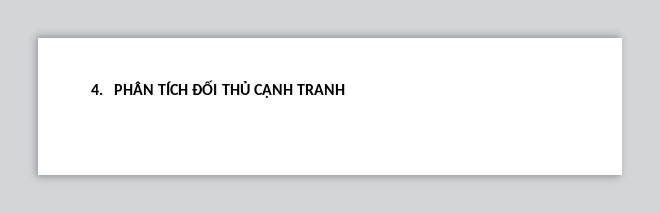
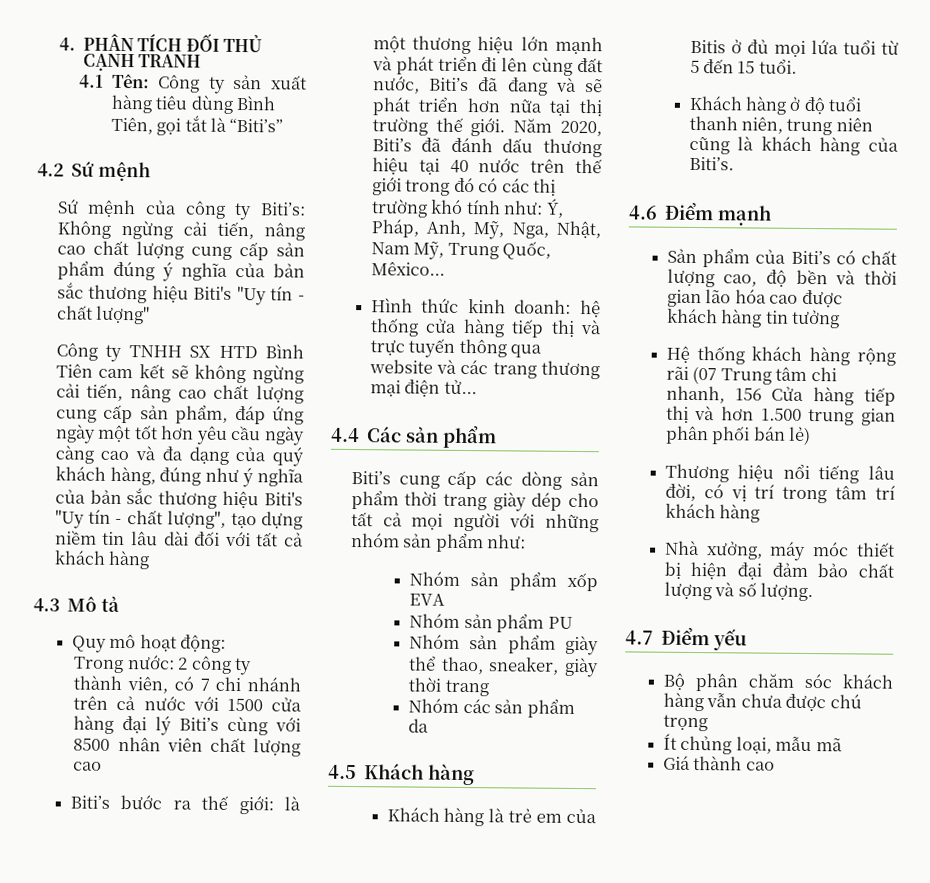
+ 4.1 Tên: Công ty sản xuất hàng tiêu dùng Bình Tiên, gọi tắt là “Biti’s”
+ 4.2 Sứ mệnh
+ Sứ mệnh của công ty Biti’s: Không ngừng cải tiến, nâng cao chất lượng cung cấp sản phẩm đúng ý nghĩa của bản sắc thương hiệu Biti's "Uy tín - chất lượng"
+ Công ty TNHH SX HTD Bình Tiên cam kết sẽ không ngừng cải tiến, nâng cao chất lượng cung cấp sản phẩm, đáp ứng ngày một tốt hơn yêu cầu ngày càng cao và đa dạng của quý khách hàng, đúng như ý nghĩa của bản sắc thương hiệu Biti's "Uy tín - chất lượng", tạo dựng niềm tin lâu dài đối với tất cả khách hàng
+ 4.3 Mô tả
+ Quy mô hoạt động:
+ Trong nước: 2 công ty thành viên, có 7 chi nhánh trên cả nước với 1500 cửa hàng đại lý Biti’s cùng với 8500 nhân viên chất lượng cao
+ Biti’s bước ra thế giới: là một thương hiệu lớn mạnh và phát triển đi lên cùng đất nước, Biti’s đã đang và sẽ phát triển hơn nữa tại thị trường thế giới. Năm 2020, Biti’s đã đánh dấu thương hiệu tại 40 nước trên thế giới trong đó có các thị trường khó tính như: Ý, Pháp, Anh, Mỹ, Nga, Nhật, Nam Mỹ, Trung Quốc, Mêxico...
+ Hình thức kinh doanh: hệ thống cửa hàng tiếp thị và trực tuyến thông qua website và các trang thương mại điện tử...
+ 4.4 Các sản phẩm
+ Biti’s cung cấp các dòng sản phẩm thời trang giày dép cho tất cả mọi người với những nhóm sản phẩm như:
+ Nhóm sản phẩm xốp EVA
+ Nhóm sản phẩm PU
+ Nhóm sản phẩm giày thể thao, sneaker, giày thời trang
+ Nhóm các sản phẩm da
+ 4.5 Khách hàng
+ Khách hàng là trẻ em của Bitis ở đủ mọi lứa tuổi từ 5 đến 15 tuổi.
+ Khách hàng ở độ tuổi thanh niên, trung niên cũng là khách hàng của Biti’s.
+ 4.6 Điểm mạnh
+ Sản phẩm của Biti’s có chất lượng cao, độ bền và thời gian lão hóa cao được khách hàng tin tưởng
+ Hệ thống khách hàng rộng rãi (07 Trung tâm chi nhanh, 156 Cửa hàng tiếp thị và hơn 1.500 trung gian phân phối bán lẻ)
+ Thương hiệu nổi tiếng lâu đời, có vị trí trong tâm trí khách hàng
+ Nhà xưởng, máy móc thiết bị hiện đại đảm bảo chất lượng và số lượng.
+ 4.7 Điểm yếu
+ Bộ phân chăm sóc khách hàng vẫn chưa được chú trọng
+ Ít chủng loại, mẫu mã
+ Giá thành cao

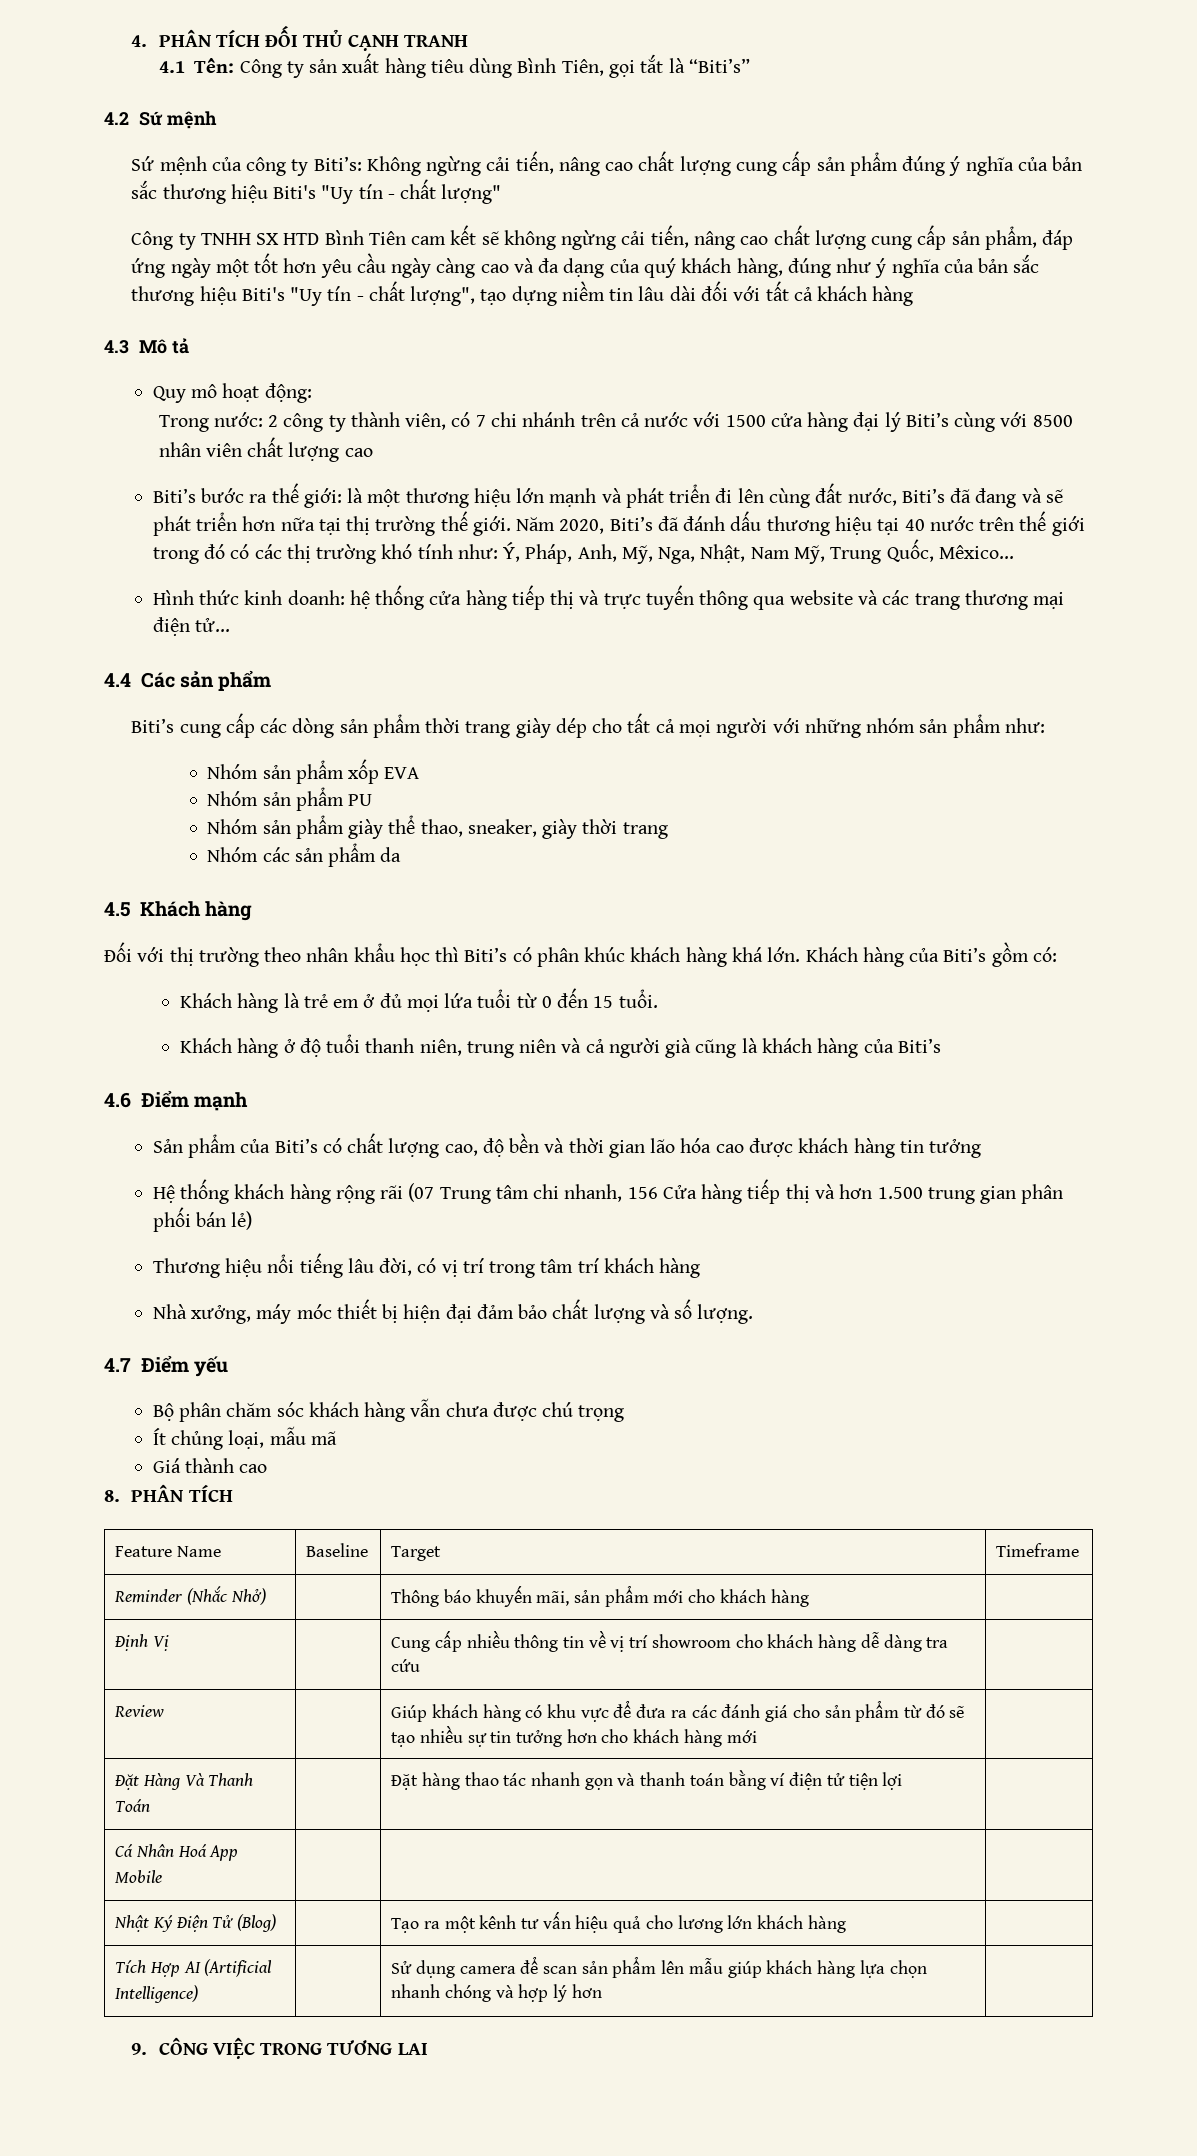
+ Đối với thị trường theo nhân khẩu học thì Biti’s có phân khúc khách hàng khá lớn. Khách hàng của Biti’s gồm có:
- Khách hàng là trẻ em của Bitis ở đủ mọi lứa tuổi từ 5 đến 15 tuổi.
+ Khách hàng là trẻ em ở đủ mọi lứa tuổi từ 0 đến 15 tuổi.
- Khách hàng ở độ tuổi thanh niên, trung niên cũng là khách hàng của Biti’s.
+ Khách hàng ở độ tuổi thanh niên, trung niên và cả người già cũng là khách hàng của Biti’s
+ 8. PHÂN TÍCH
+ Feature Name | Baseline | Target | Timeframe
+ Reminder (Nhắc Nhở) | | Thông báo khuyến mãi, sản phẩm mới cho khách hàng |
+ Định Vị | | Cung cấp nhiều thông tin về vị trí showroom cho khách hàng dễ dàng tra cứu |
+ Review | | Giúp khách hàng có khu vực để đưa ra các đánh giá cho sản phẩm từ đó sẽ tạo nhiều sự tin tưởng hơn cho khách hàng mới |
+ Đặt Hàng Và Thanh Toán | | Đặt hàng thao tác nhanh gọn và thanh toán bằng ví điện tử tiện lợi |
+ Cá Nhân Hoá App Mobile | | |
+ Nhật Ký Điện Tử (Blog) | | Tạo ra một kênh tư vấn hiệu quả cho lương lớn khách hàng |
+ Tích Hợp AI (Artificial Intelligence) | | Sử dụng camera để scan sản phẩm lên mẫu giúp khách hàng lựa chọn nhanh chóng và hợp lý hơn |
+ 9. CÔNG VIỆC TRONG TƯƠNG LAI

